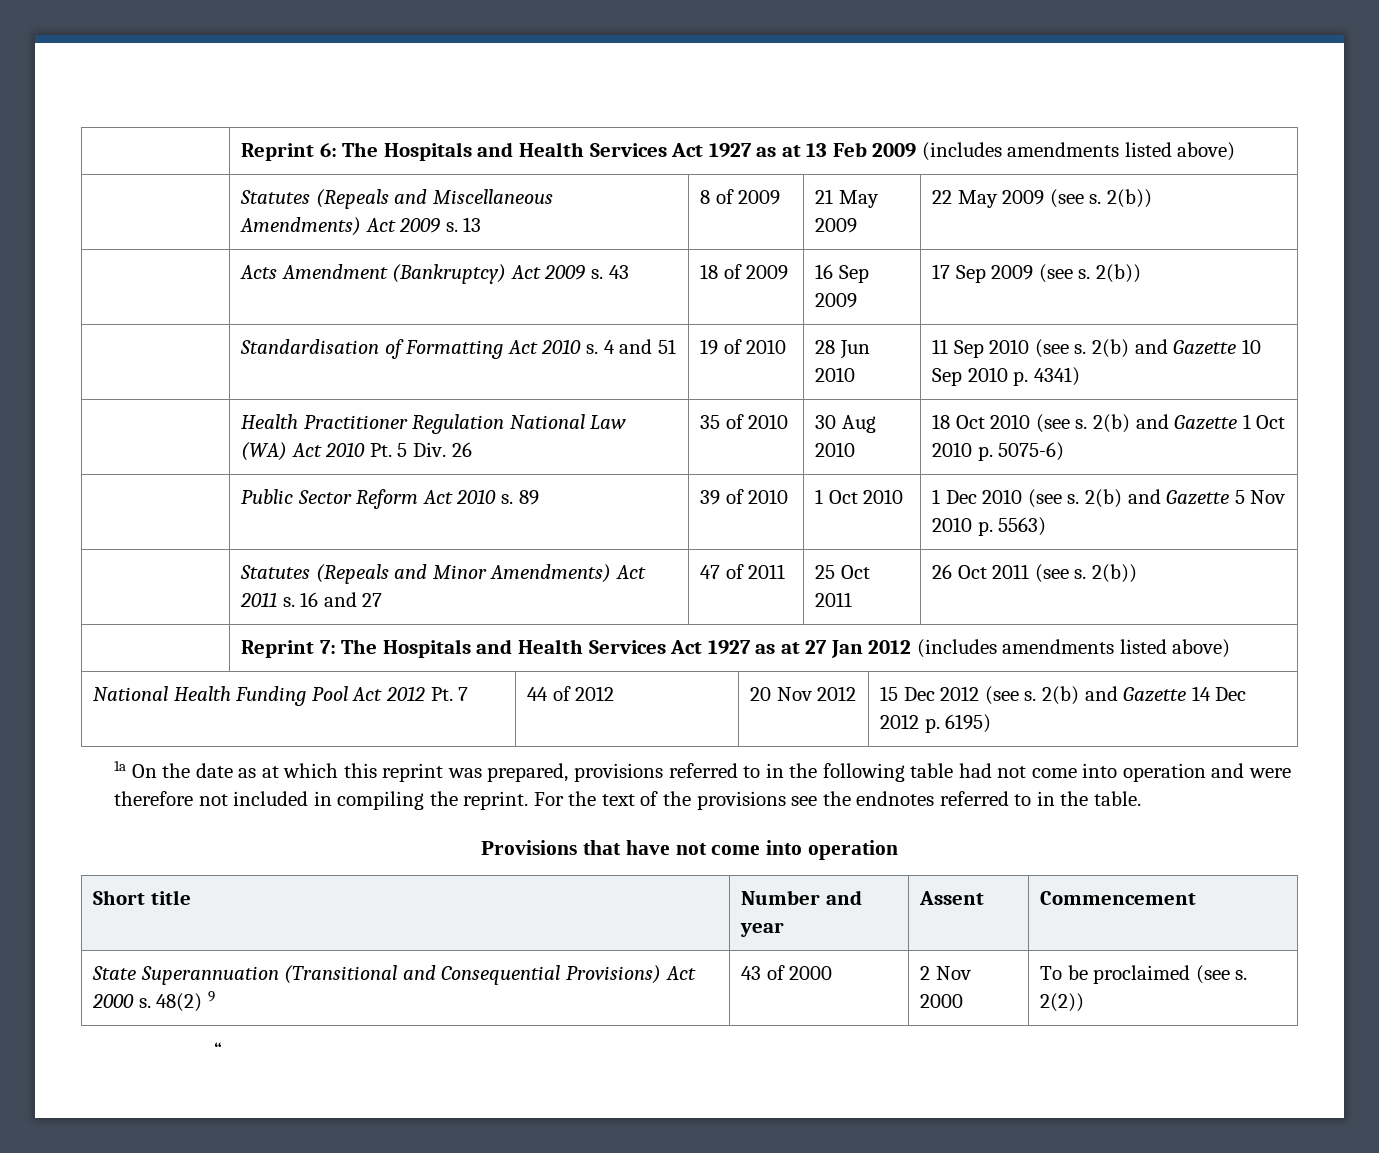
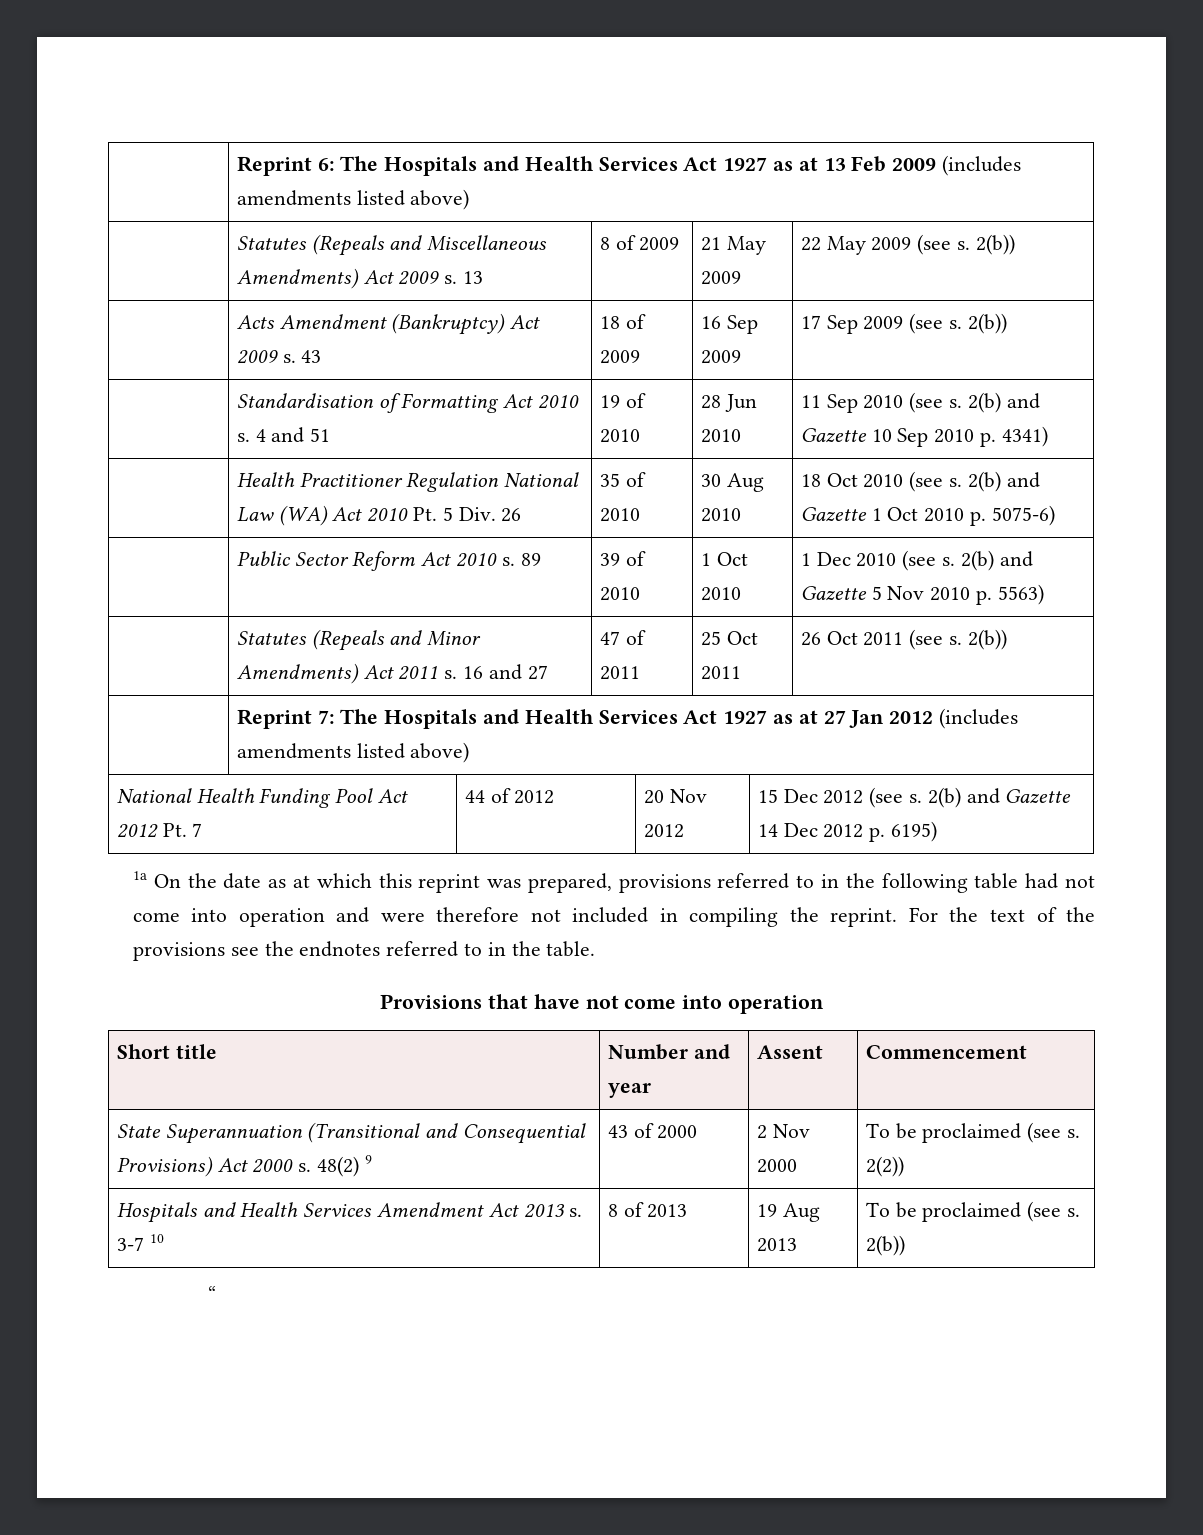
+ Hospitals and Health Services Amendment Act 2013 s. 3-7 10 | 8 of 2013 | 19 Aug 2013 | To be proclaimed (see s. 2(b))

